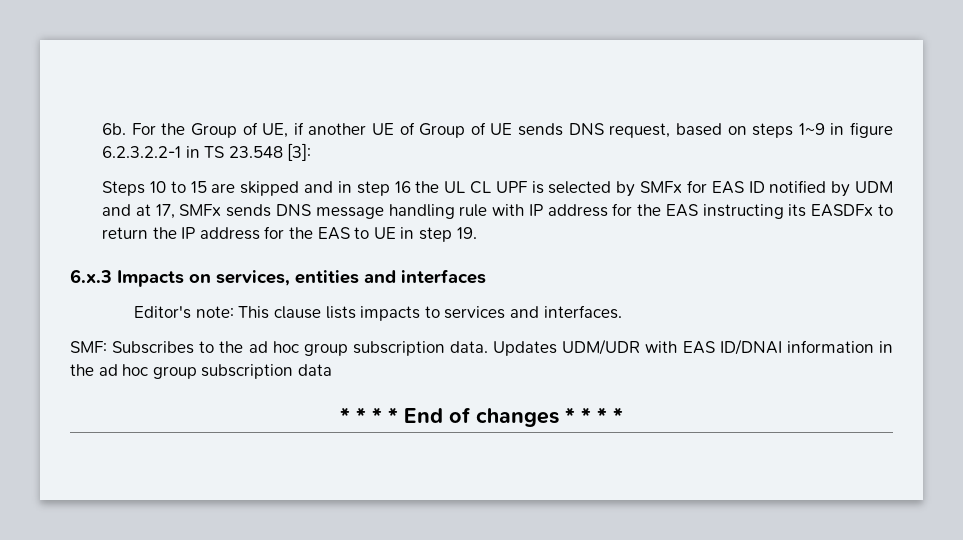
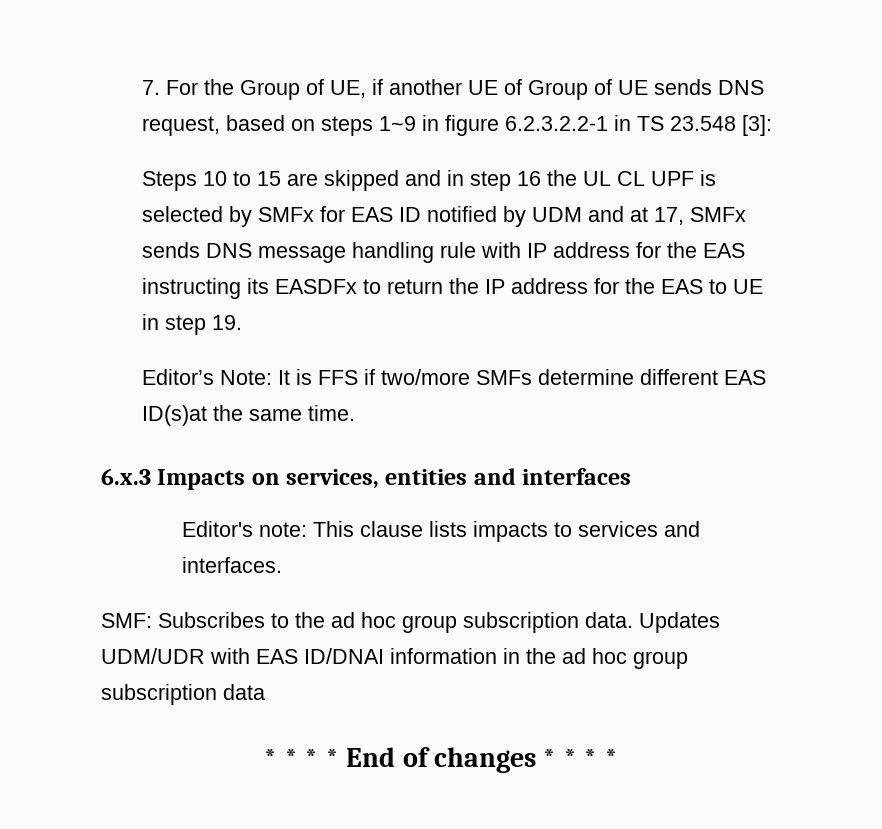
- 6b. For the Group of UE, if another UE of Group of UE sends DNS request, based on steps 1~9 in figure 6.2.3.2.2-1 in TS 23.548 [3]:
+ 7. For the Group of UE, if another UE of Group of UE sends DNS request, based on steps 1~9 in figure 6.2.3.2.2-1 in TS 23.548 [3]:
+ Editor’s Note: It is FFS if two/more SMFs determine different EAS ID(s)at the same time.

